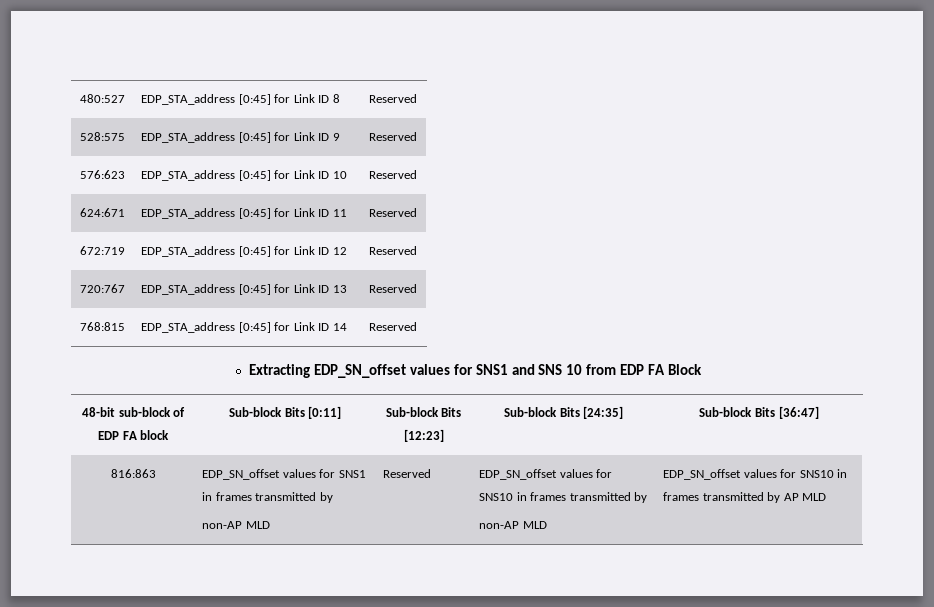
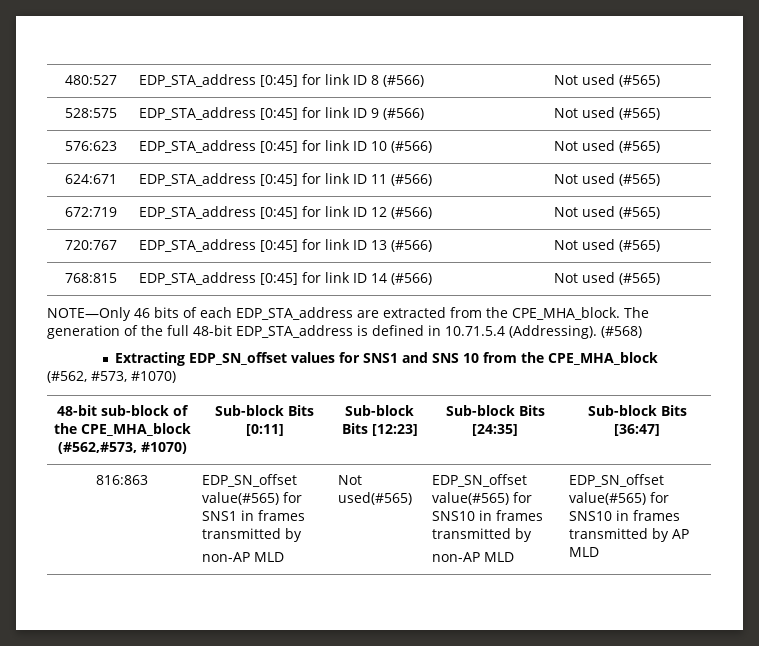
- 480:527 | EDP_STA_address [0:45] for Link ID 8 | Reserved
+ 480:527 | EDP_STA_address [0:45] for link ID 8 (#566) | Not used (#565)
- 528:575 | EDP_STA_address [0:45] for Link ID 9 | Reserved
+ 528:575 | EDP_STA_address [0:45] for link ID 9 (#566) | Not used (#565)
- 576:623 | EDP_STA_address [0:45] for Link ID 10 | Reserved
+ 576:623 | EDP_STA_address [0:45] for link ID 10 (#566) | Not used (#565)
- 624:671 | EDP_STA_address [0:45] for Link ID 11 | Reserved
+ 624:671 | EDP_STA_address [0:45] for link ID 11 (#566) | Not used (#565)
- 672:719 | EDP_STA_address [0:45] for Link ID 12 | Reserved
+ 672:719 | EDP_STA_address [0:45] for link ID 12 (#566) | Not used (#565)
- 720:767 | EDP_STA_address [0:45] for Link ID 13 | Reserved
+ 720:767 | EDP_STA_address [0:45] for link ID 13 (#566) | Not used (#565)
- 768:815 | EDP_STA_address [0:45] for Link ID 14 | Reserved
+ 768:815 | EDP_STA_address [0:45] for link ID 14 (#566) | Not used (#565)
+ NOTE—Only 46 bits of each EDP_STA_address are extracted from the CPE_MHA_block. The generation of the full 48-bit EDP_STA_address is defined in 10.71.5.4 (Addressing). (#568)
- Extracting EDP_SN_offset values for SNS1 and SNS 10 from EDP FA Block
+ Extracting EDP_SN_offset values for SNS1 and SNS 10 from the CPE_MHA_block
+ (#562, #573, #1070)
- 48-bit sub-block of EDP FA block | Sub-block Bits [0:11] | Sub-block Bits [12:23] | Sub-block Bits [24:35] | Sub-block Bits [36:47]
+ 48-bit sub-block of the CPE_MHA_block (#562,#573, #1070) | Sub-block Bits [0:11] | Sub-block Bits [12:23] | Sub-block Bits [24:35] | Sub-block Bits [36:47]
- 816:863 | EDP_SN_offset values for SNS1 in frames transmitted by
- non-AP MLD | Reserved | EDP_SN_offset values for SNS10 in frames transmitted by
- non-AP MLD | EDP_SN_offset values for SNS10 in frames transmitted by AP MLD
+ 816:863 | EDP_SN_offset value(#565) for SNS1 in frames transmitted by
+ non-AP MLD | Not used(#565) | EDP_SN_offset value(#565) for SNS10 in frames transmitted by
+ non-AP MLD | EDP_SN_offset value(#565) for SNS10 in frames transmitted by AP MLD

